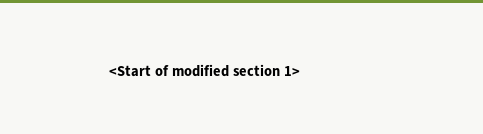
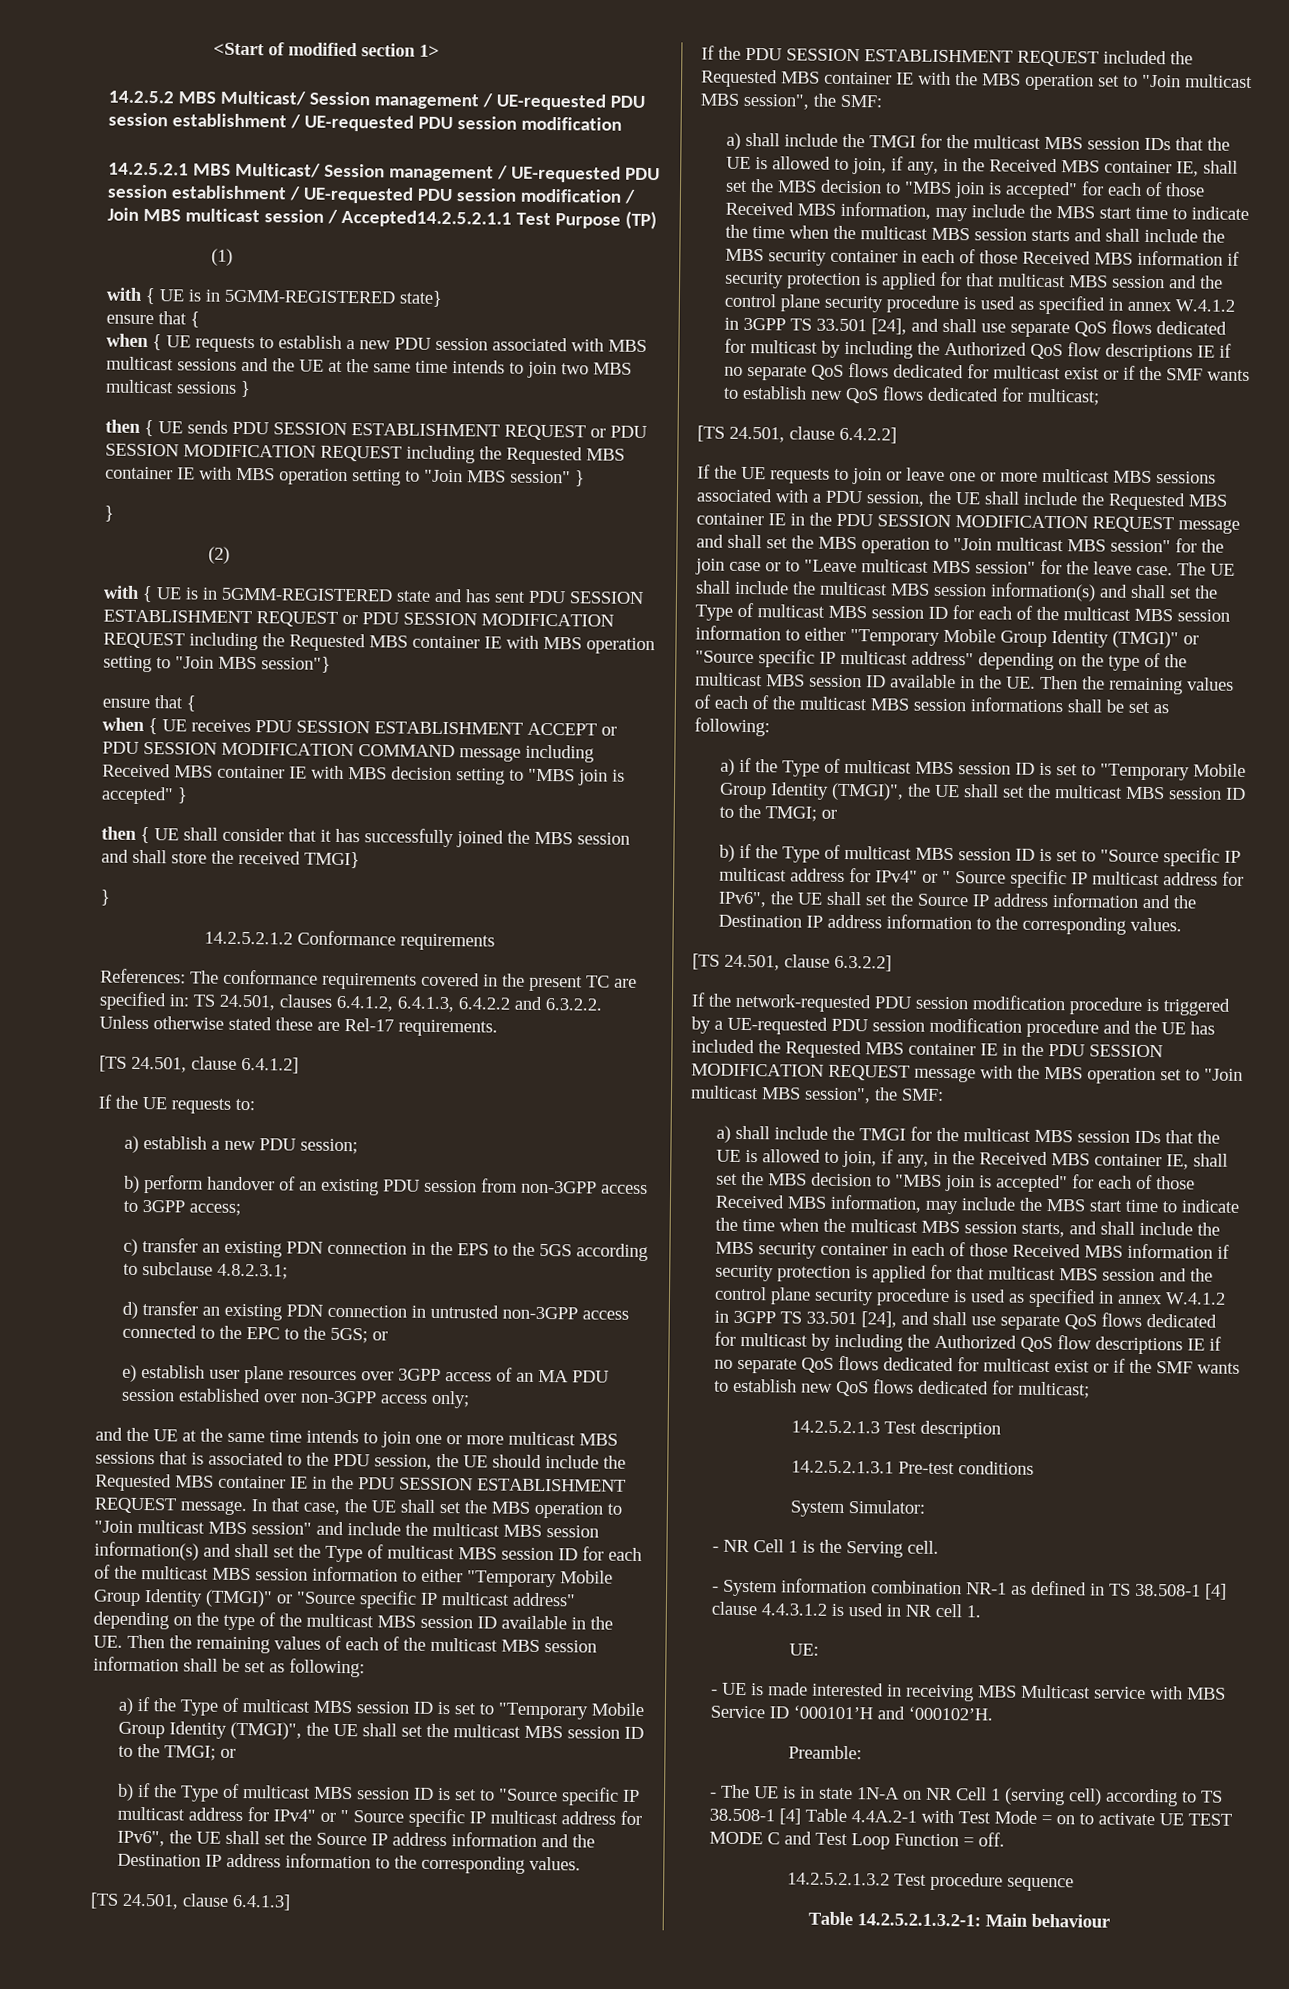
+ 14.2.5.2 MBS Multicast/ Session management / UE-requested PDU session establishment / UE-requested PDU session modification
+ 14.2.5.2.1 MBS Multicast/ Session management / UE-requested PDU session establishment / UE-requested PDU session modification / Join MBS multicast session / Accepted14.2.5.2.1.1 Test Purpose (TP)
+ (1)
+ with { UE is in 5GMM-REGISTERED state}
+ ensure that {
+ when { UE requests to establish a new PDU session associated with MBS multicast sessions and the UE at the same time intends to join two MBS multicast sessions }
+ then { UE sends PDU SESSION ESTABLISHMENT REQUEST or PDU SESSION MODIFICATION REQUEST including the Requested MBS container IE with MBS operation setting to "Join MBS session" }
+ }
+ (2)
+ with { UE is in 5GMM-REGISTERED state and has sent PDU SESSION ESTABLISHMENT REQUEST or PDU SESSION MODIFICATION REQUEST including the Requested MBS container IE with MBS operation setting to "Join MBS session"}
+ ensure that {
+ when { UE receives PDU SESSION ESTABLISHMENT ACCEPT or PDU SESSION MODIFICATION COMMAND message including Received MBS container IE with MBS decision setting to "MBS join is accepted" }
+ then { UE shall consider that it has successfully joined the MBS session and shall store the received TMGI}
+ }
+ 14.2.5.2.1.2 Conformance requirements
+ References: The conformance requirements covered in the present TC are specified in: TS 24.501, clauses 6.4.1.2, 6.4.1.3, 6.4.2.2 and 6.3.2.2. Unless otherwise stated these are Rel-17 requirements.
+ [TS 24.501, clause 6.4.1.2]
+ If the UE requests to:
+ a) establish a new PDU session;
+ b) perform handover of an existing PDU session from non-3GPP access to 3GPP access;
+ c) transfer an existing PDN connection in the EPS to the 5GS according to subclause 4.8.2.3.1;
+ d) transfer an existing PDN connection in untrusted non-3GPP access connected to the EPC to the 5GS; or
+ e) establish user plane resources over 3GPP access of an MA PDU session established over non-3GPP access only;
+ and the UE at the same time intends to join one or more multicast MBS sessions that is associated to the PDU session, the UE should include the Requested MBS container IE in the PDU SESSION ESTABLISHMENT REQUEST message. In that case, the UE shall set the MBS operation to "Join multicast MBS session" and include the multicast MBS session information(s) and shall set the Type of multicast MBS session ID for each of the multicast MBS session information to either "Temporary Mobile Group Identity (TMGI)" or "Source specific IP multicast address" depending on the type of the multicast MBS session ID available in the UE. Then the remaining values of each of the multicast MBS session information shall be set as following:
+ a) if the Type of multicast MBS session ID is set to "Temporary Mobile Group Identity (TMGI)", the UE shall set the multicast MBS session ID to the TMGI; or
+ b) if the Type of multicast MBS session ID is set to "Source specific IP multicast address for IPv4" or " Source specific IP multicast address for IPv6", the UE shall set the Source IP address information and the Destination IP address information to the corresponding values.
+ [TS 24.501, clause 6.4.1.3]
+ If the PDU SESSION ESTABLISHMENT REQUEST included the Requested MBS container IE with the MBS operation set to "Join multicast MBS session", the SMF:
+ a) shall include the TMGI for the multicast MBS session IDs that the UE is allowed to join, if any, in the Received MBS container IE, shall set the MBS decision to "MBS join is accepted" for each of those Received MBS information, may include the MBS start time to indicate the time when the multicast MBS session starts and shall include the MBS security container in each of those Received MBS information if security protection is applied for that multicast MBS session and the control plane security procedure is used as specified in annex W.4.1.2 in 3GPP TS 33.501 [24], and shall use separate QoS flows dedicated for multicast by including the Authorized QoS flow descriptions IE if no separate QoS flows dedicated for multicast exist or if the SMF wants to establish new QoS flows dedicated for multicast;
+ [TS 24.501, clause 6.4.2.2]
+ If the UE requests to join or leave one or more multicast MBS sessions associated with a PDU session, the UE shall include the Requested MBS container IE in the PDU SESSION MODIFICATION REQUEST message and shall set the MBS operation to "Join multicast MBS session" for the join case or to "Leave multicast MBS session" for the leave case. The UE shall include the multicast MBS session information(s) and shall set the Type of multicast MBS session ID for each of the multicast MBS session information to either "Temporary Mobile Group Identity (TMGI)" or "Source specific IP multicast address" depending on the type of the multicast MBS session ID available in the UE. Then the remaining values of each of the multicast MBS session informations shall be set as following:
+ a) if the Type of multicast MBS session ID is set to "Temporary Mobile Group Identity (TMGI)", the UE shall set the multicast MBS session ID to the TMGI; or
+ b) if the Type of multicast MBS session ID is set to "Source specific IP multicast address for IPv4" or " Source specific IP multicast address for IPv6", the UE shall set the Source IP address information and the Destination IP address information to the corresponding values.
+ [TS 24.501, clause 6.3.2.2]
+ If the network-requested PDU session modification procedure is triggered by a UE-requested PDU session modification procedure and the UE has included the Requested MBS container IE in the PDU SESSION MODIFICATION REQUEST message with the MBS operation set to "Join multicast MBS session", the SMF:
+ a) shall include the TMGI for the multicast MBS session IDs that the UE is allowed to join, if any, in the Received MBS container IE, shall set the MBS decision to "MBS join is accepted" for each of those Received MBS information, may include the MBS start time to indicate the time when the multicast MBS session starts, and shall include the MBS security container in each of those Received MBS information if security protection is applied for that multicast MBS session and the control plane security procedure is used as specified in annex W.4.1.2 in 3GPP TS 33.501 [24], and shall use separate QoS flows dedicated for multicast by including the Authorized QoS flow descriptions IE if no separate QoS flows dedicated for multicast exist or if the SMF wants to establish new QoS flows dedicated for multicast;
+ 14.2.5.2.1.3 Test description
+ 14.2.5.2.1.3.1 Pre-test conditions
+ System Simulator:
+ - NR Cell 1 is the Serving cell.
+ - System information combination NR-1 as defined in TS 38.508-1 [4] clause 4.4.3.1.2 is used in NR cell 1.
+ UE:
+ - UE is made interested in receiving MBS Multicast service with MBS Service ID ‘000101’H and ‘000102’H.
+ Preamble:
+ - The UE is in state 1N-A on NR Cell 1 (serving cell) according to TS 38.508-1 [4] Table 4.4A.2-1 with Test Mode = on to activate UE TEST MODE C and Test Loop Function = off.
+ 14.2.5.2.1.3.2 Test procedure sequence
+ Table 14.2.5.2.1.3.2-1: Main behaviour

